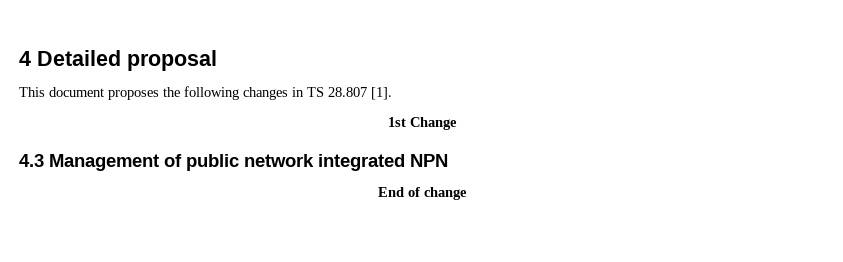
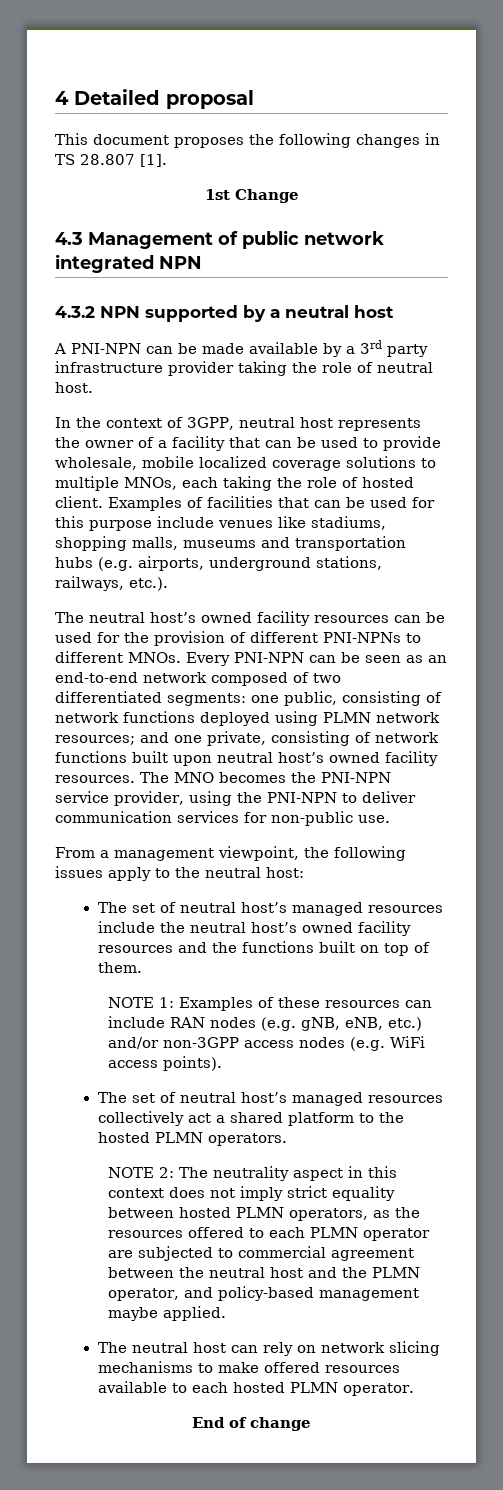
+ 4.3.2 NPN supported by a neutral host
+ A PNI-NPN can be made available by a 3rd party infrastructure provider taking the role of neutral host.
+ In the context of 3GPP, neutral host represents the owner of a facility that can be used to provide wholesale, mobile localized coverage solutions to multiple MNOs, each taking the role of hosted client. Examples of facilities that can be used for this purpose include venues like stadiums, shopping malls, museums and transportation hubs (e.g. airports, underground stations, railways, etc.).
+ The neutral host’s owned facility resources can be used for the provision of different PNI-NPNs to different MNOs. Every PNI-NPN can be seen as an end-to-end network composed of two differentiated segments: one public, consisting of network functions deployed using PLMN network resources; and one private, consisting of network functions built upon neutral host’s owned facility resources. The MNO becomes the PNI-NPN service provider, using the PNI-NPN to deliver communication services for non-public use.
+ From a management viewpoint, the following issues apply to the neutral host:
+ The set of neutral host’s managed resources include the neutral host’s owned facility resources and the functions built on top of them.
+ NOTE 1: Examples of these resources can include RAN nodes (e.g. gNB, eNB, etc.) and/or non-3GPP access nodes (e.g. WiFi access points).
+ The set of neutral host’s managed resources collectively act a shared platform to the hosted PLMN operators.
+ NOTE 2: The neutrality aspect in this context does not imply strict equality between hosted PLMN operators, as the resources offered to each PLMN operator are subjected to commercial agreement between the neutral host and the PLMN operator, and policy-based management maybe applied.
+ The neutral host can rely on network slicing mechanisms to make offered resources available to each hosted PLMN operator.

